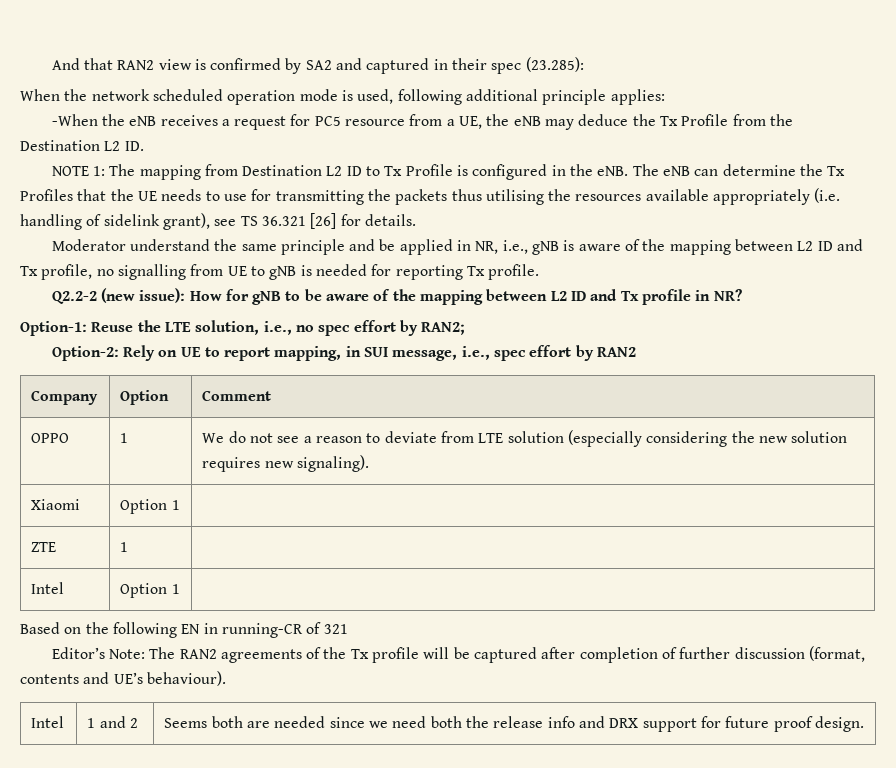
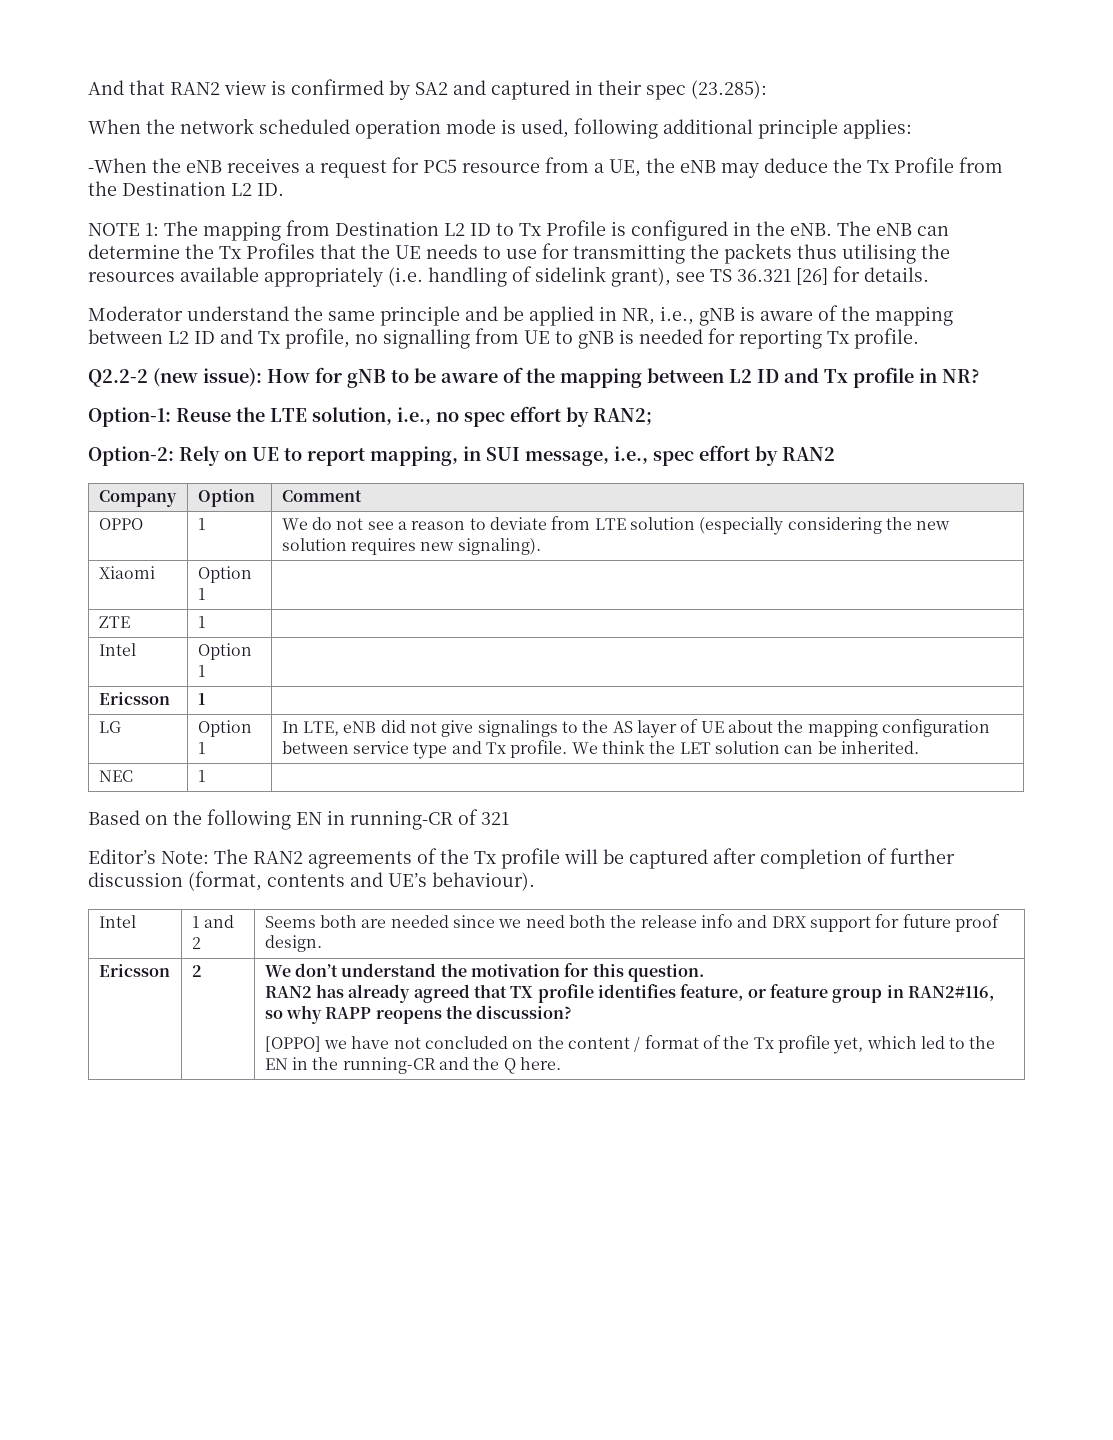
+ Ericsson | 1 |
+ LG | Option 1 | In LTE, eNB did not give signalings to the AS layer of UE about the mapping configuration between service type and Tx profile. We think the LET solution can be inherited.
+ NEC | 1 |
+ Ericsson | 2 | We don’t understand the motivation for this question.
+ RAN2 has already agreed that TX profile identifies feature, or feature group in RAN2#116, so why RAPP reopens the discussion?
+ [OPPO] we have not concluded on the content / format of the Tx profile yet, which led to the EN in the running-CR and the Q here.

